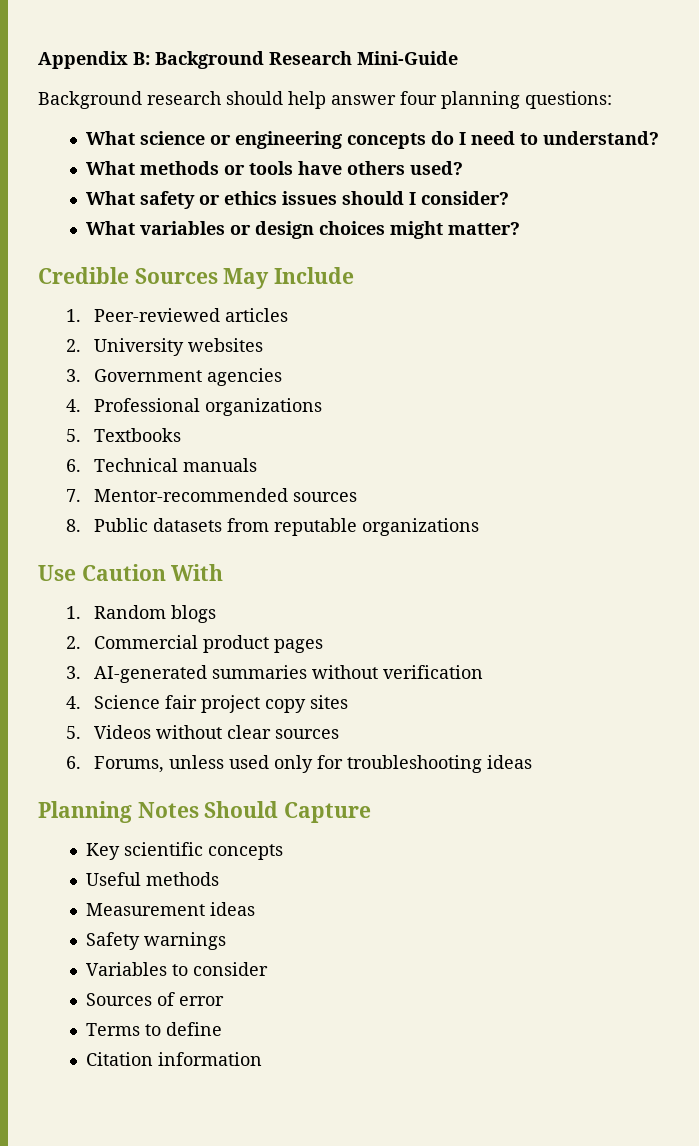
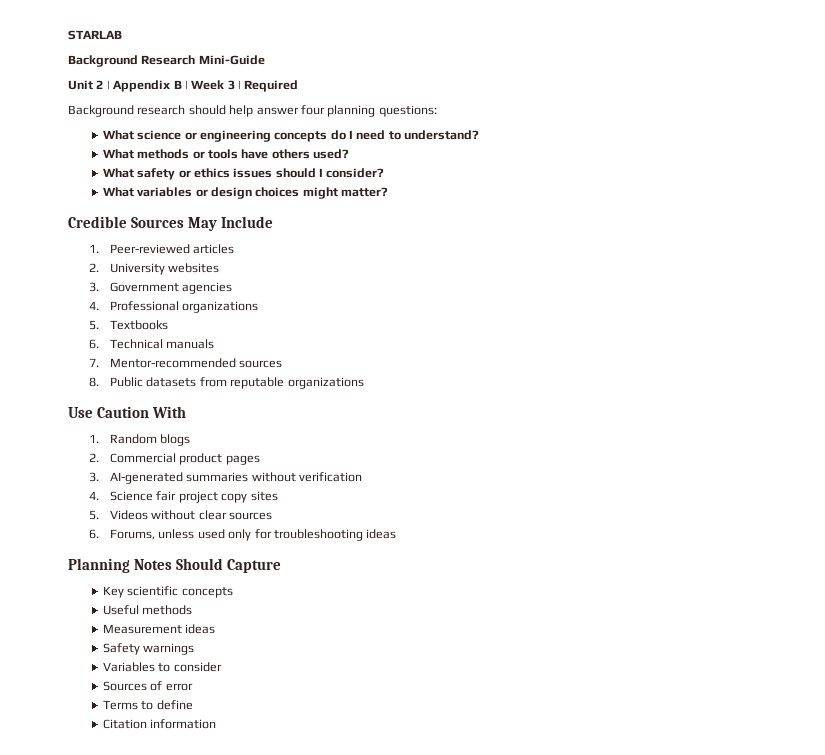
- Appendix B: Background Research Mini-Guide
+ STARLAB
+ Background Research Mini-Guide
+ Unit 2 | Appendix B | Week 3 | Required

